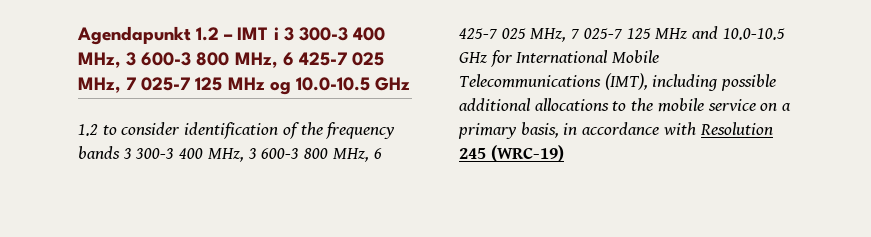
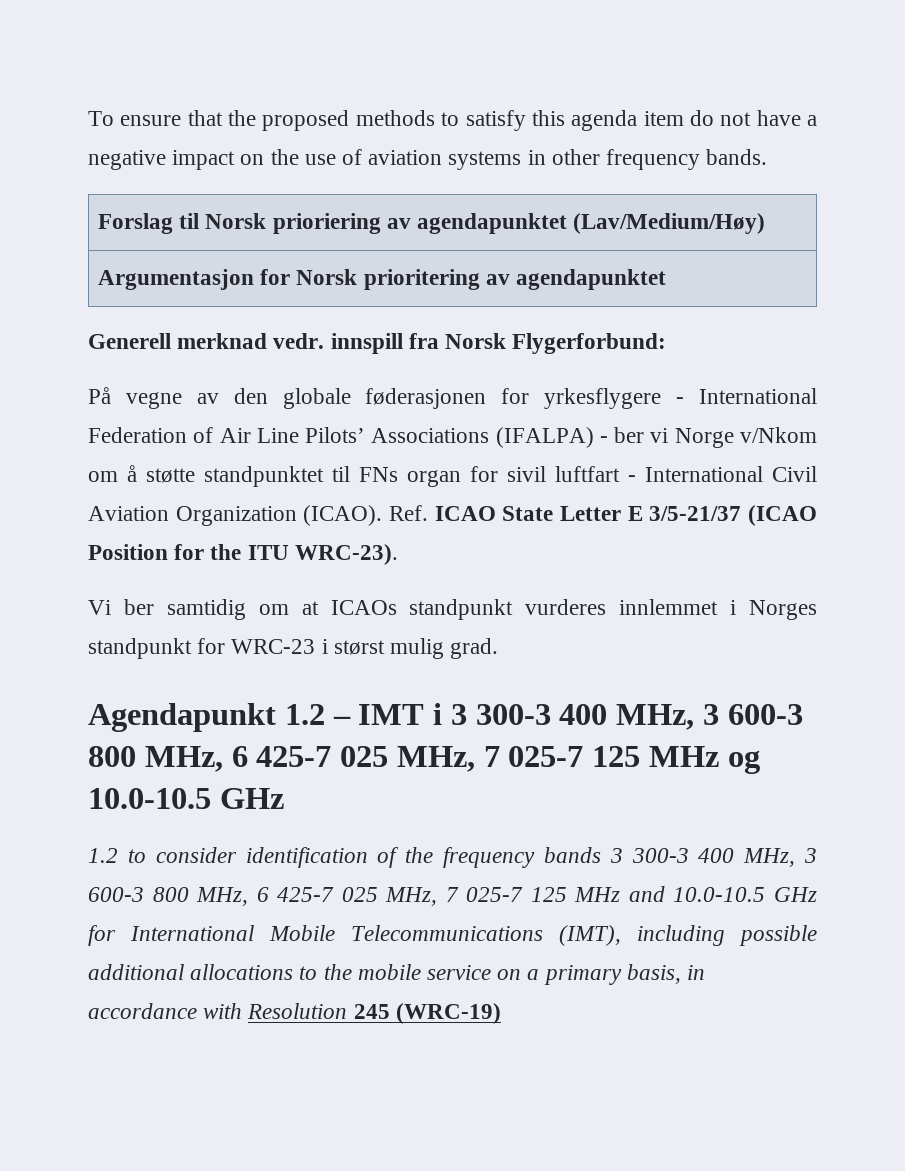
+ To ensure that the proposed methods to satisfy this agenda item do not have a negative impact on the use of aviation systems in other frequency bands.
+ Forslag til Norsk prioriering av agendapunktet (Lav/Medium/Høy)
+ Argumentasjon for Norsk prioritering av agendapunktet
+ Generell merknad vedr. innspill fra Norsk Flygerforbund:
+ På vegne av den globale føderasjonen for yrkesflygere - International Federation of Air Line Pilots’ Associations (IFALPA) - ber vi Norge v/Nkom om å støtte standpunktet til FNs organ for sivil luftfart - International Civil Aviation Organization (ICAO). Ref. ICAO State Letter E 3/5-21/37 (ICAO Position for the ITU WRC-23).
+ Vi ber samtidig om at ICAOs standpunkt vurderes innlemmet i Norges standpunkt for WRC-23 i størst mulig grad.

